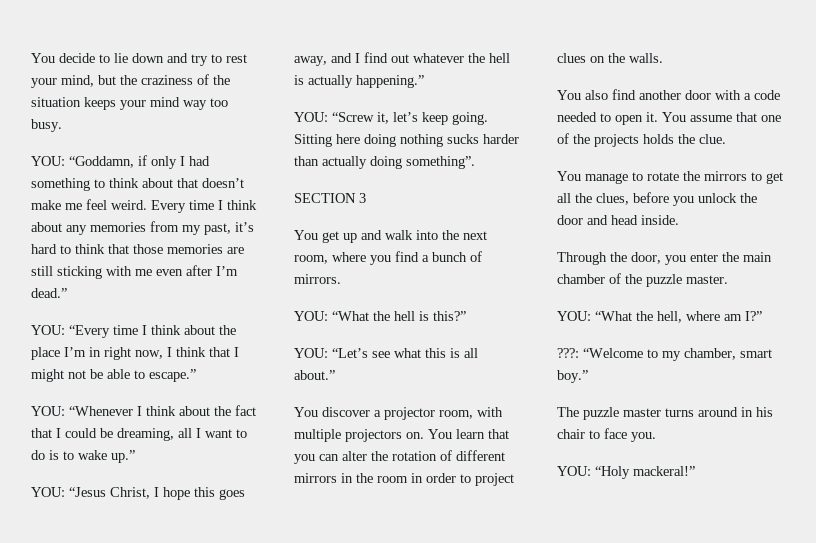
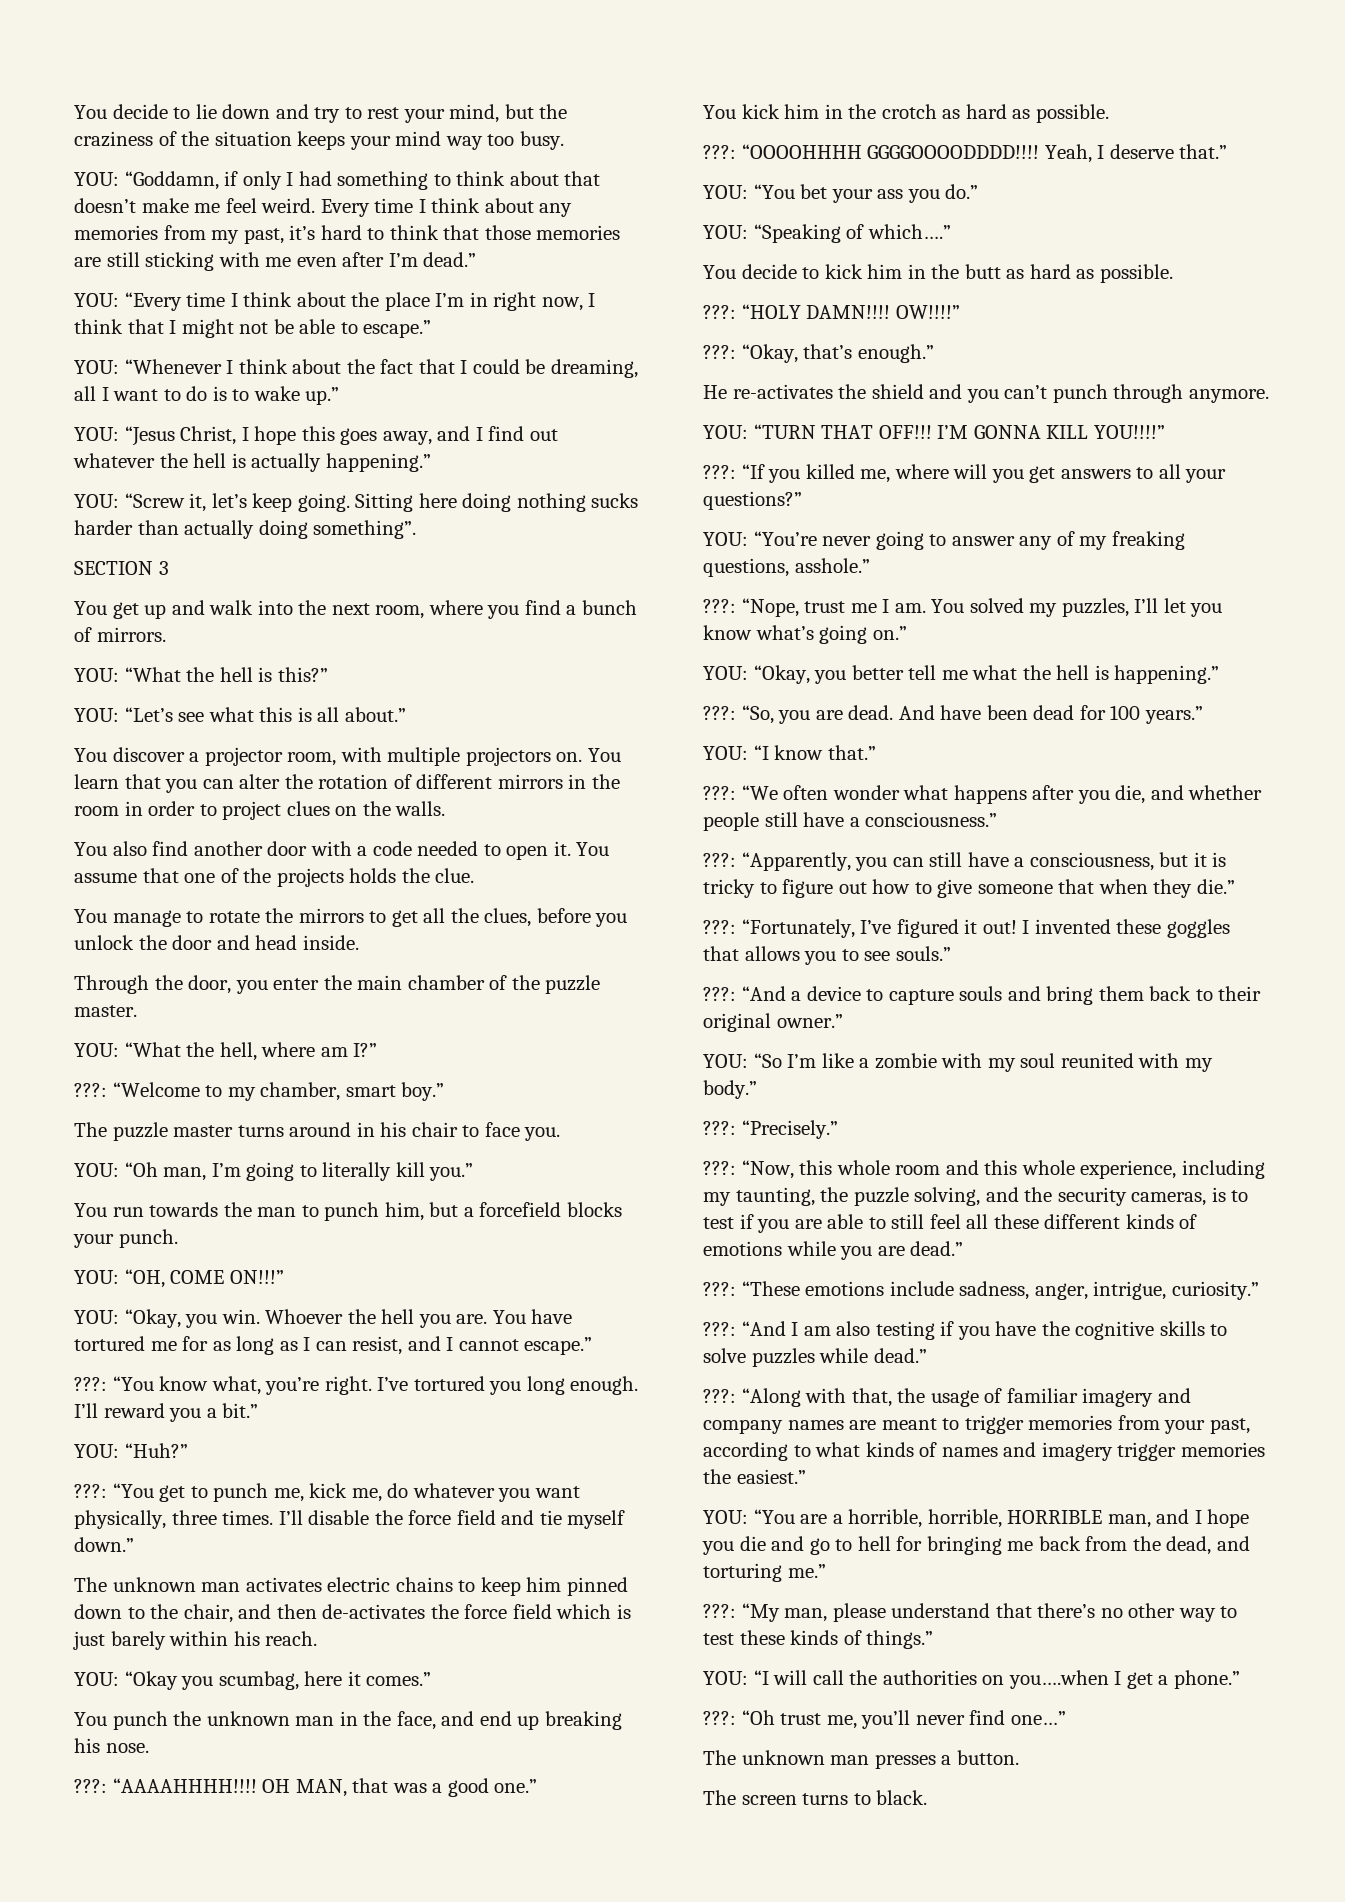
- YOU: “Holy mackeral!”
+ YOU: “Oh man, I’m going to literally kill you.”
+ You run towards the man to punch him, but a forcefield blocks your punch.
+ YOU: “OH, COME ON!!!”
+ YOU: “Okay, you win. Whoever the hell you are. You have tortured me for as long as I can resist, and I cannot escape.”
+ ???: “You know what, you’re right. I’ve tortured you long enough. I’ll reward you a bit.”
+ YOU: “Huh?”
+ ???: “You get to punch me, kick me, do whatever you want physically, three times. I’ll disable the force field and tie myself down.”
+ The unknown man activates electric chains to keep him pinned down to the chair, and then de-activates the force field which is just barely within his reach.
+ YOU: “Okay you scumbag, here it comes.”
+ You punch the unknown man in the face, and end up breaking his nose.
+ ???: “AAAAHHHH!!!! OH MAN, that was a good one.”
+ You kick him in the crotch as hard as possible.
+ ???: “OOOOHHHH GGGGOOOODDDD!!!! Yeah, I deserve that.”
+ YOU: “You bet your ass you do.”
+ YOU: “Speaking of which….”
+ You decide to kick him in the butt as hard as possible.
+ ???: “HOLY DAMN!!!! OW!!!!”
+ ???: “Okay, that’s enough.”
+ He re-activates the shield and you can’t punch through anymore.
+ YOU: “TURN THAT OFF!!! I’M GONNA KILL YOU!!!!”
+ ???: “If you killed me, where will you get answers to all your questions?”
+ YOU: “You’re never going to answer any of my freaking questions, asshole.”
+ ???: “Nope, trust me I am. You solved my puzzles, I’ll let you know what’s going on.”
+ YOU: “Okay, you better tell me what the hell is happening.”
+ ???: “So, you are dead. And have been dead for 100 years.”
+ YOU: “I know that.”
+ ???: “We often wonder what happens after you die, and whether people still have a consciousness.”
+ ???: “Apparently, you can still have a consciousness, but it is tricky to figure out how to give someone that when they die.”
+ ???: “Fortunately, I’ve figured it out! I invented these goggles that allows you to see souls.”
+ ???: “And a device to capture souls and bring them back to their original owner.”
+ YOU: “So I’m like a zombie with my soul reunited with my body.”
+ ???: “Precisely.”
+ ???: “Now, this whole room and this whole experience, including my taunting, the puzzle solving, and the security cameras, is to test if you are able to still feel all these different kinds of emotions while you are dead.”
+ ???: “These emotions include sadness, anger, intrigue, curiosity.”
+ ???: “And I am also testing if you have the cognitive skills to solve puzzles while dead.”
+ ???: “Along with that, the usage of familiar imagery and company names are meant to trigger memories from your past, according to what kinds of names and imagery trigger memories the easiest.”
+ YOU: “You are a horrible, horrible, HORRIBLE man, and I hope you die and go to hell for bringing me back from the dead, and torturing me.”
+ ???: “My man, please understand that there’s no other way to test these kinds of things.”
+ YOU: “I will call the authorities on you….when I get a phone.”
+ ???: “Oh trust me, you’ll never find one…”
+ The unknown man presses a button.
+ The screen turns to black.

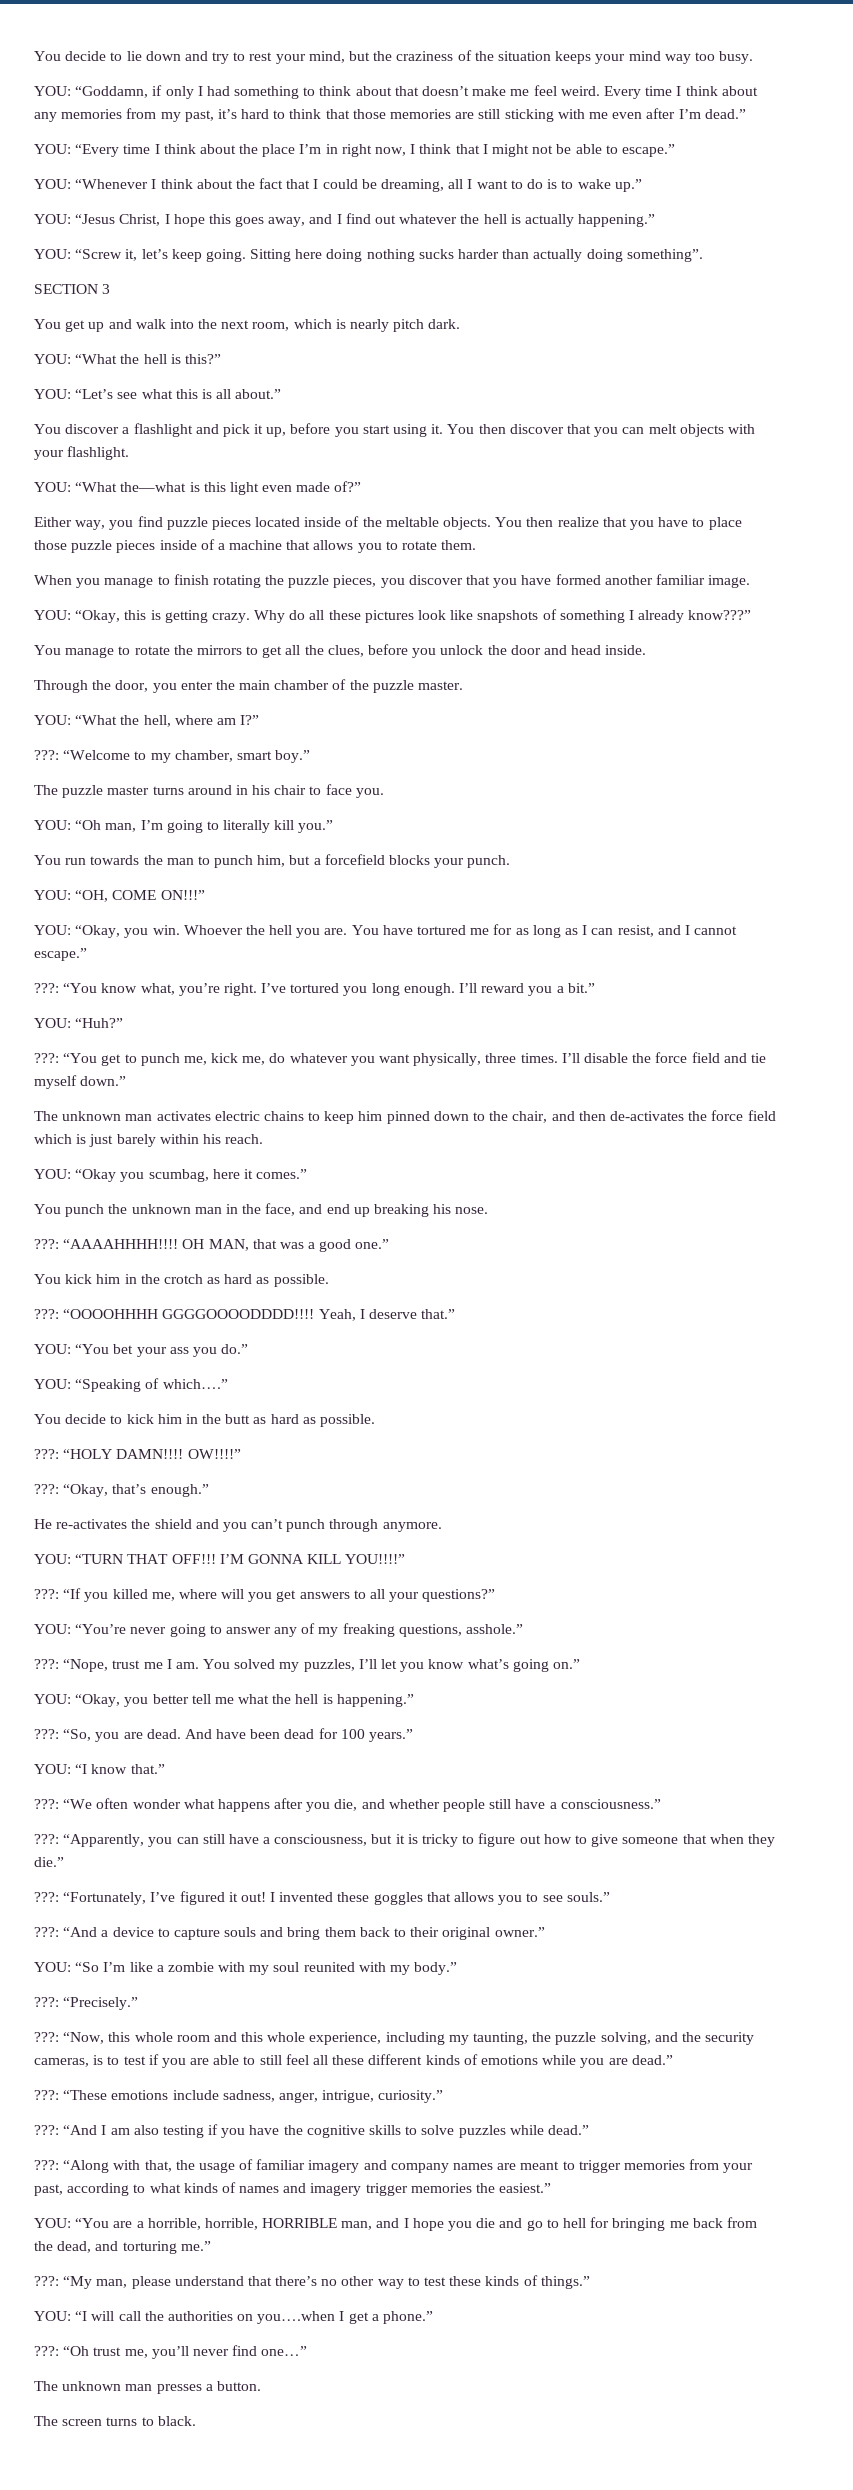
- You get up and walk into the next room, where you find a bunch of mirrors.
+ You get up and walk into the next room, which is nearly pitch dark.
- You discover a projector room, with multiple projectors on. You learn that you can alter the rotation of different mirrors in the room in order to project clues on the walls.
- You also find another door with a code needed to open it. You assume that one of the projects holds the clue.
+ You discover a flashlight and pick it up, before you start using it. You then discover that you can melt objects with your flashlight.
+ YOU: “What the—what is this light even made of?”
+ Either way, you find puzzle pieces located inside of the meltable objects. You then realize that you have to place those puzzle pieces inside of a machine that allows you to rotate them.
+ When you manage to finish rotating the puzzle pieces, you discover that you have formed another familiar image.
+ YOU: “Okay, this is getting crazy. Why do all these pictures look like snapshots of something I already know???”

